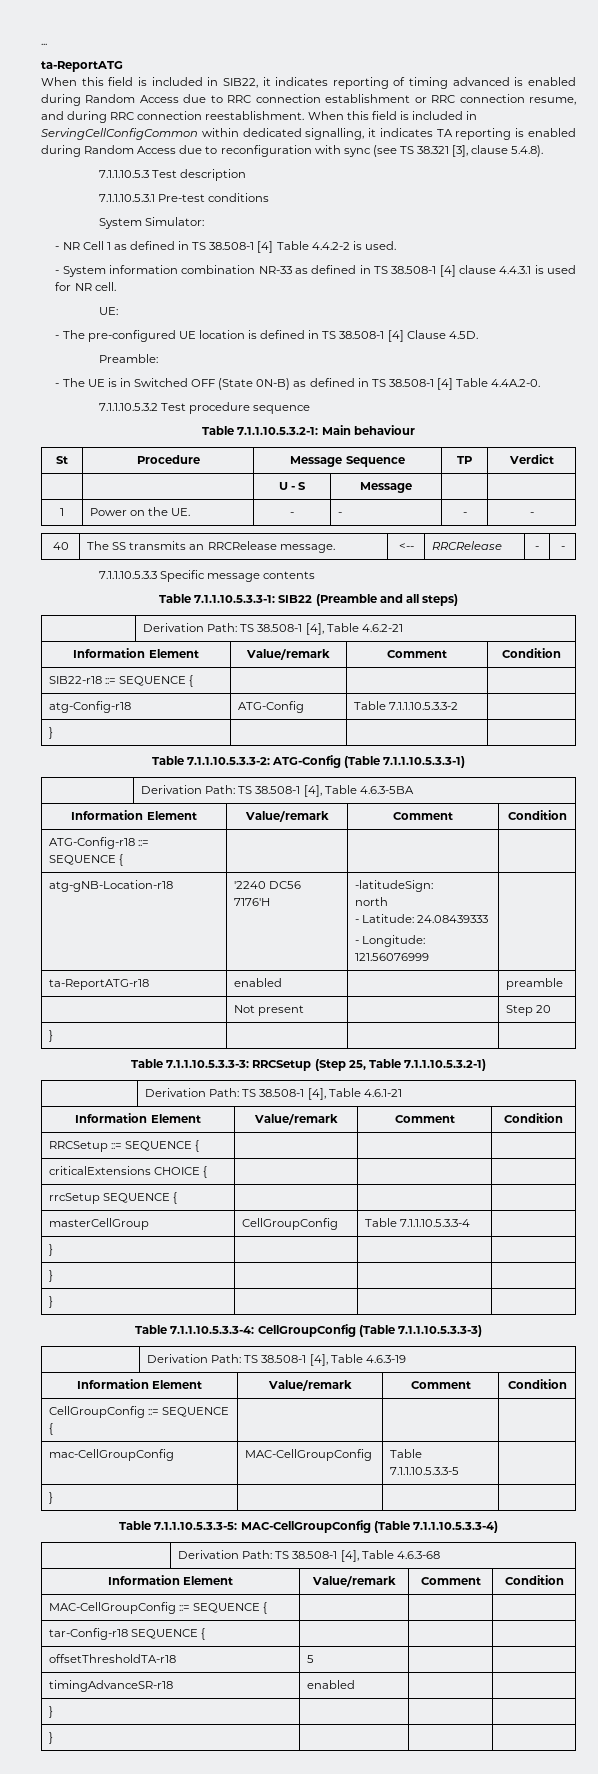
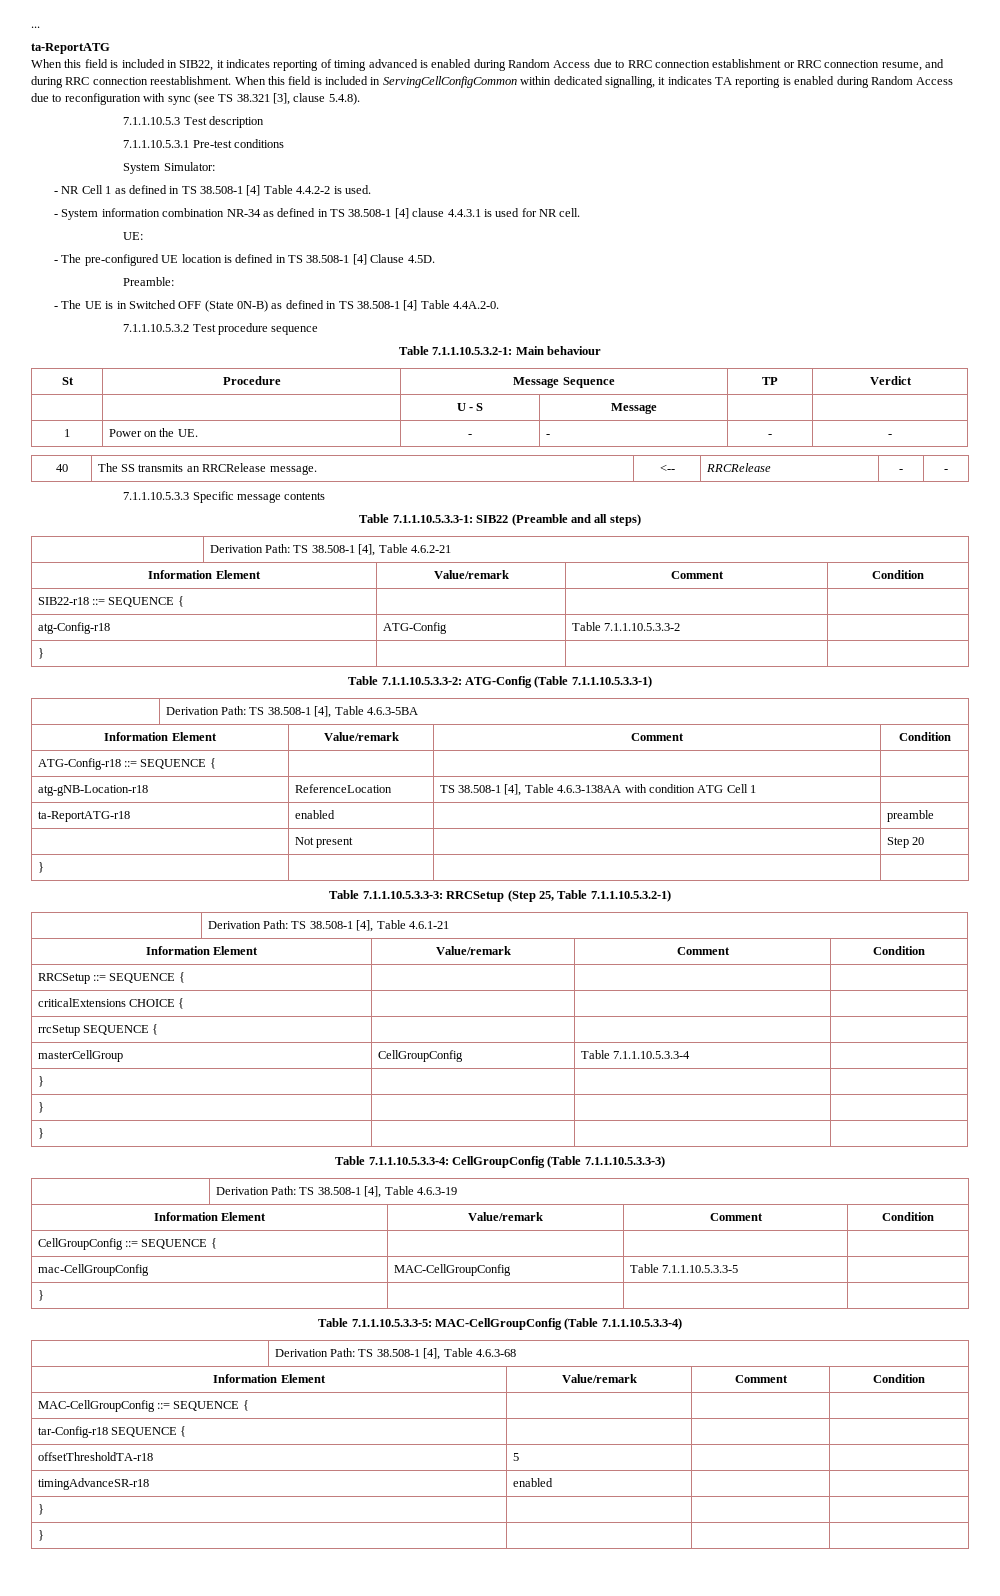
- - System information combination NR-33 as defined in TS 38.508-1 [4] clause 4.4.3.1 is used for NR cell.
+ - System information combination NR-34 as defined in TS 38.508-1 [4] clause 4.4.3.1 is used for NR cell.
- atg-gNB-Location-r18 | '2240 DC56 7176'H | -latitudeSign:
- north
- - Latitude: 24.08439333
- - Longitude: 121.56076999 |
+ atg-gNB-Location-r18 | ReferenceLocation | TS 38.508-1 [4], Table 4.6.3-138AA with condition ATG Cell 1 |

